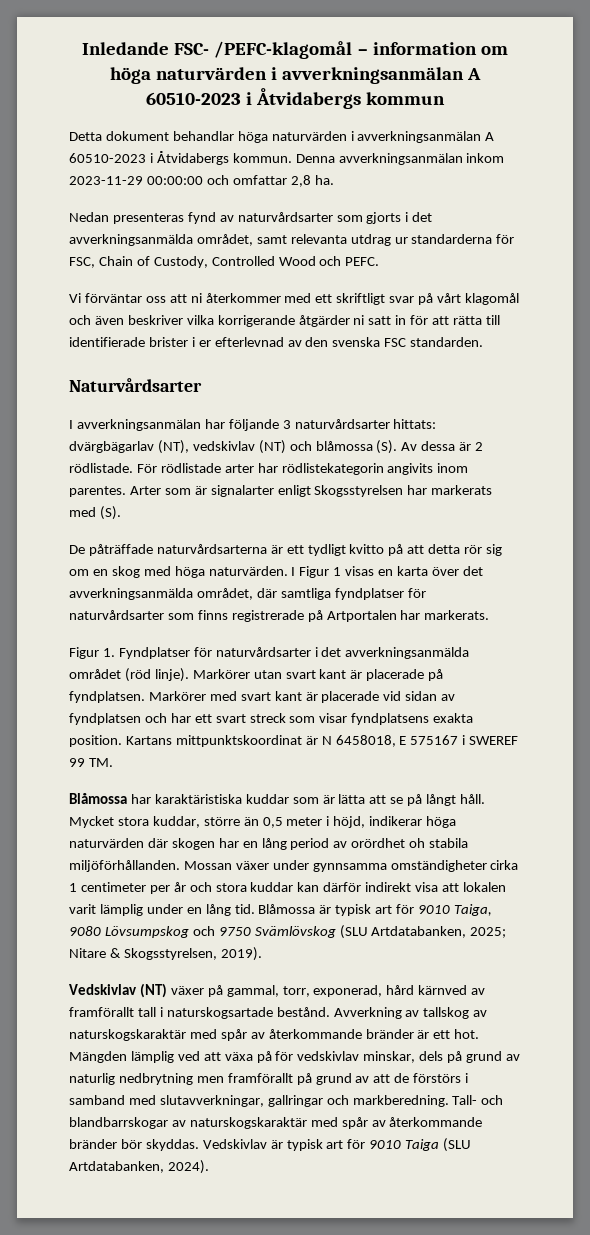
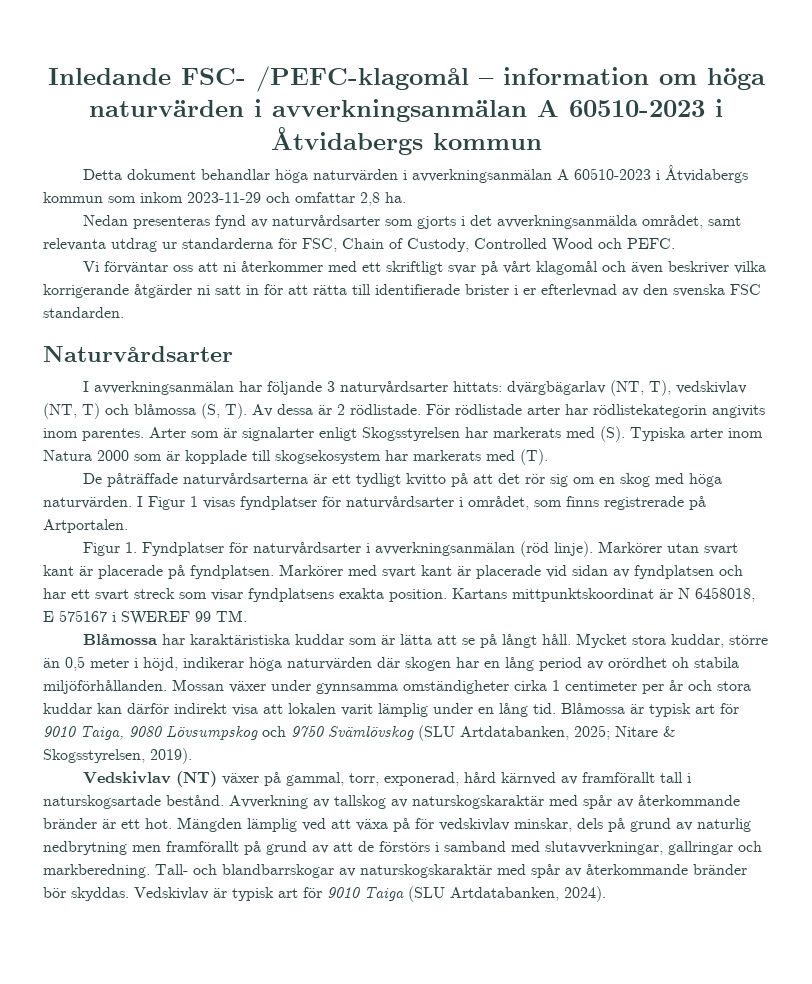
- Detta dokument behandlar höga naturvärden i avverkningsanmälan A 60510-2023 i Åtvidabergs kommun. Denna avverkningsanmälan inkom 2023-11-29 00:00:00 och omfattar 2,8 ha.
+ Detta dokument behandlar höga naturvärden i avverkningsanmälan A 60510-2023 i Åtvidabergs kommun som inkom 2023-11-29 och omfattar 2,8 ha.
- I avverkningsanmälan har följande 3 naturvårdsarter hittats: dvärgbägarlav (NT), vedskivlav (NT) och blåmossa (S). Av dessa är 2 rödlistade.
+ I avverkningsanmälan har följande 3 naturvårdsarter hittats: dvärgbägarlav (NT, T), vedskivlav (NT, T) och blåmossa (S, T). Av dessa är 2 rödlistade.
- Arter som är signalarter enligt Skogsstyrelsen har markerats med (S).
+ Arter som är signalarter enligt Skogsstyrelsen har markerats med (S). Typiska arter inom Natura 2000 som är kopplade till skogsekosystem har markerats med (T).
- De påträffade naturvårdsarterna är ett tydligt kvitto på att detta rör sig om en skog med höga naturvärden.
+ De påträffade naturvårdsarterna är ett tydligt kvitto på att det rör sig om en skog med höga naturvärden.
- I Figur 1 visas en karta över det avverkningsanmälda området, där samtliga fyndplatser för naturvårdsarter som finns registrerade på Artportalen har markerats.
+ I Figur 1 visas fyndplatser för naturvårdsarter i området, som finns registrerade på Artportalen.
- Figur 1. Fyndplatser för naturvårdsarter i det avverkningsanmälda området (röd linje).
+ Figur 1. Fyndplatser för naturvårdsarter i avverkningsanmälan (röd linje).

